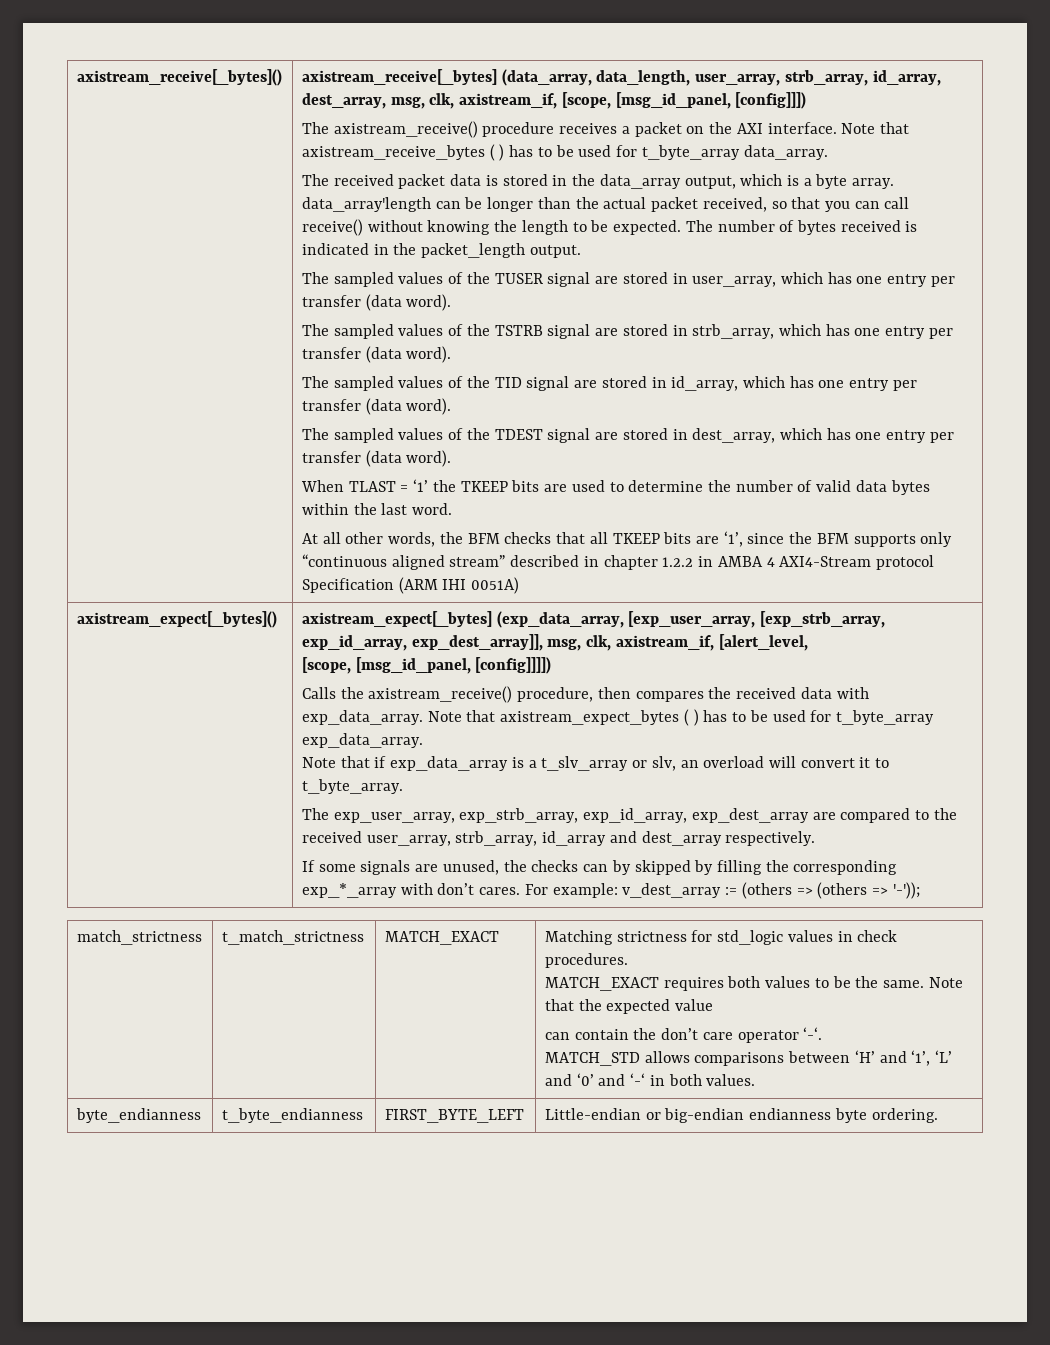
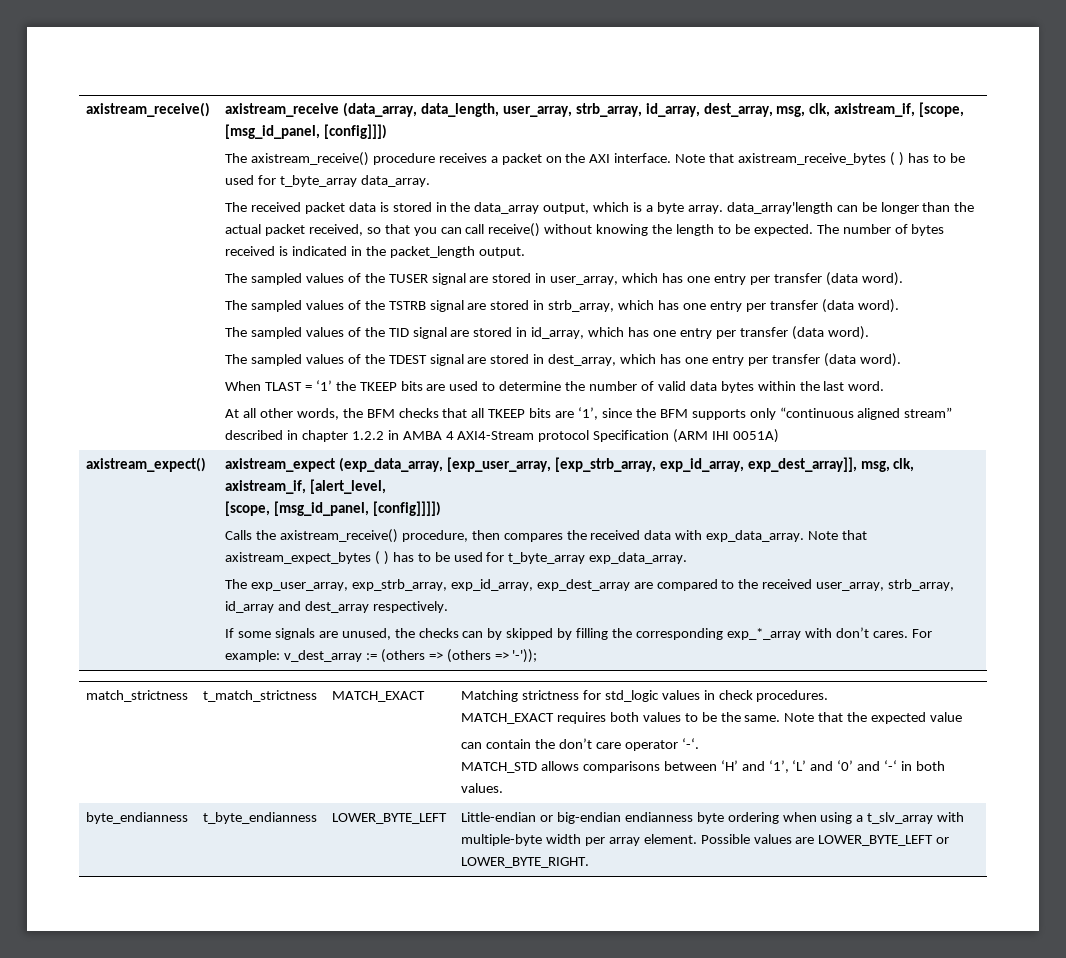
- axistream_receive[_bytes]() | axistream_receive[_bytes] (data_array, data_length, user_array, strb_array, id_array, dest_array, msg, clk, axistream_if, [scope, [msg_id_panel, [config]]])
+ axistream_receive() | axistream_receive (data_array, data_length, user_array, strb_array, id_array, dest_array, msg, clk, axistream_if, [scope, [msg_id_panel, [config]]])
- axistream_expect[_bytes]() | axistream_expect[_bytes] (exp_data_array, [exp_user_array, [exp_strb_array, exp_id_array, exp_dest_array]], msg, clk, axistream_if, [alert_level,
+ axistream_expect() | axistream_expect (exp_data_array, [exp_user_array, [exp_strb_array, exp_id_array, exp_dest_array]], msg, clk, axistream_if, [alert_level,
- Note that if exp_data_array is a t_slv_array or slv, an overload will convert it to t_byte_array.
- byte_endianness | t_byte_endianness | FIRST_BYTE_LEFT | Little-endian or big-endian endianness byte ordering.
+ byte_endianness | t_byte_endianness | LOWER_BYTE_LEFT | Little-endian or big-endian endianness byte ordering when using a t_slv_array with multiple-byte width per array element. Possible values are LOWER_BYTE_LEFT or LOWER_BYTE_RIGHT.

